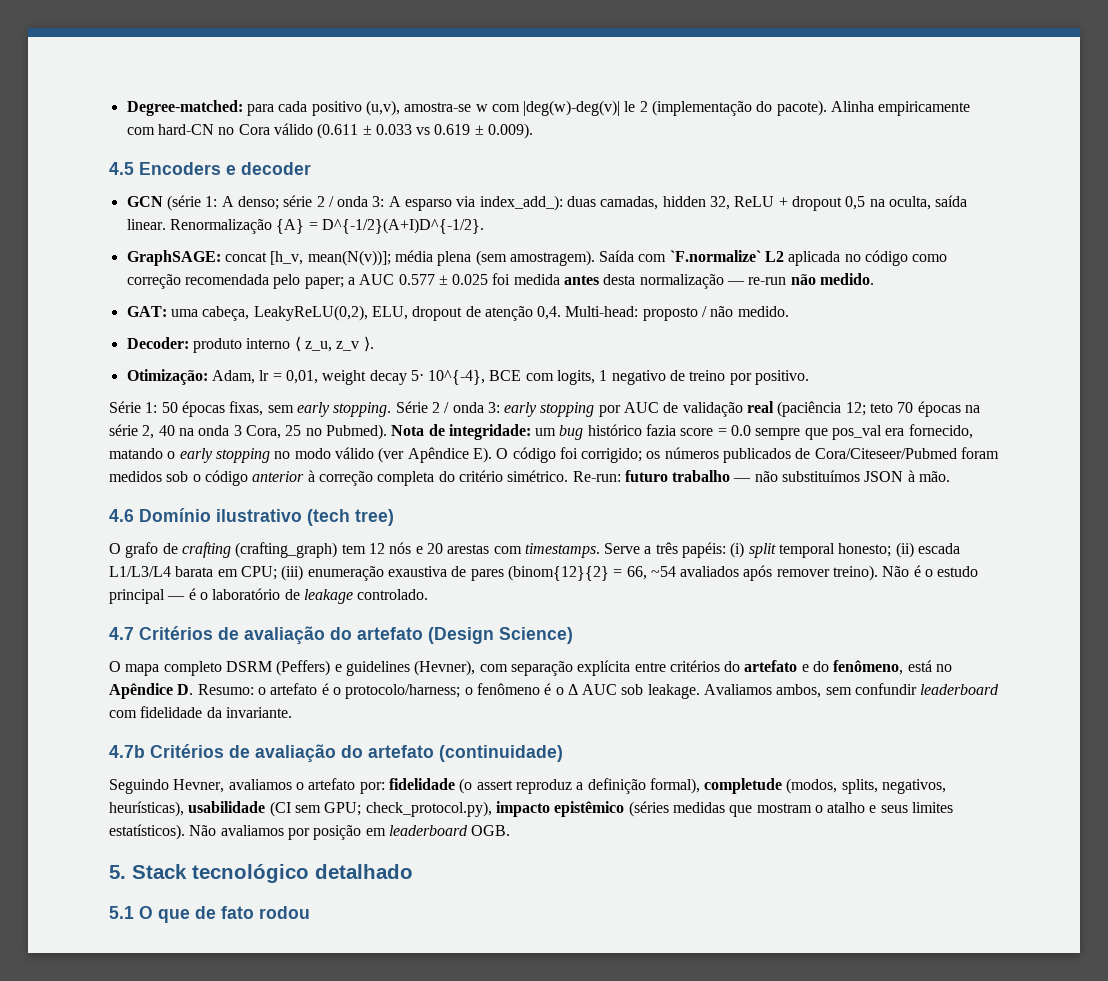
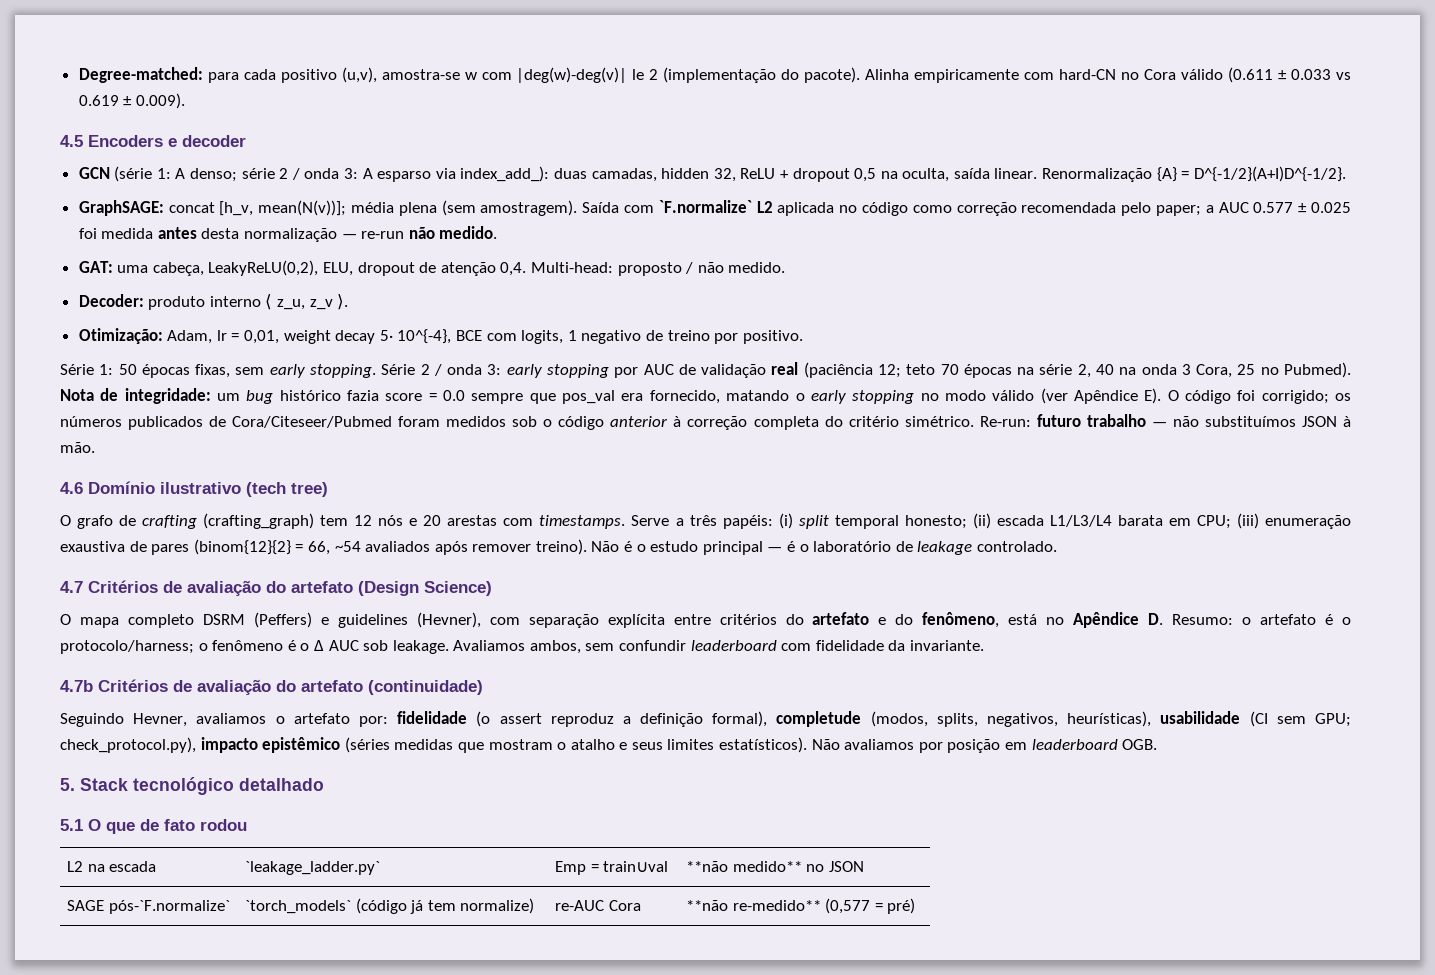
+ L2 na escada | `leakage_ladder.py` | Emp = train∪val | **não medido** no JSON
+ SAGE pós-`F.normalize` | `torch_models` (código já tem normalize) | re-AUC Cora | **não re-medido** (0,577 = pré)

